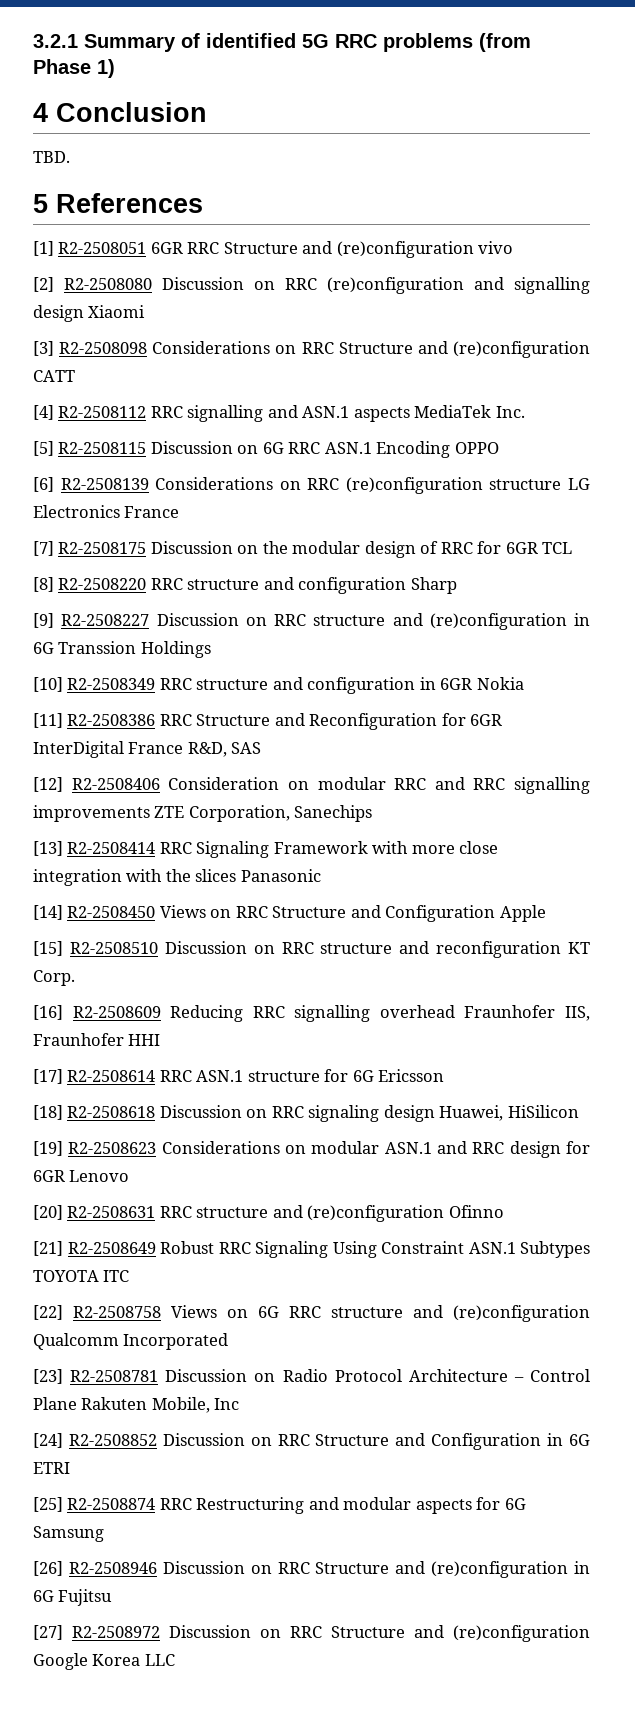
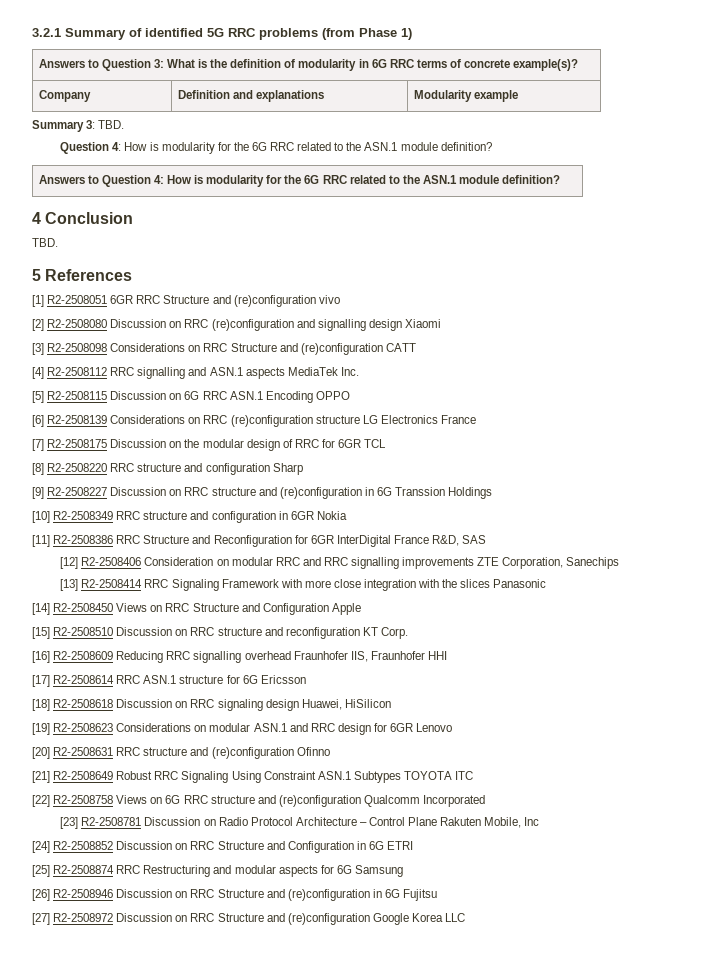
+ Answers to Question 3: What is the definition of modularity in 6G RRC terms of concrete example(s)?
+ Company | Definition and explanations | Modularity example
+ Summary 3: TBD.
+ Question 4: How is modularity for the 6G RRC related to the ASN.1 module definition?
+ Answers to Question 4: How is modularity for the 6G RRC related to the ASN.1 module definition?

